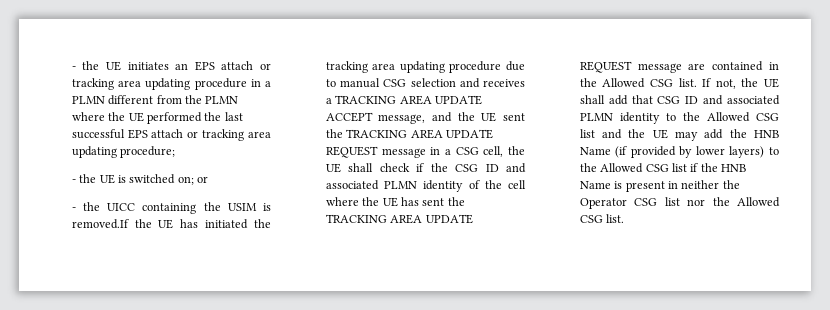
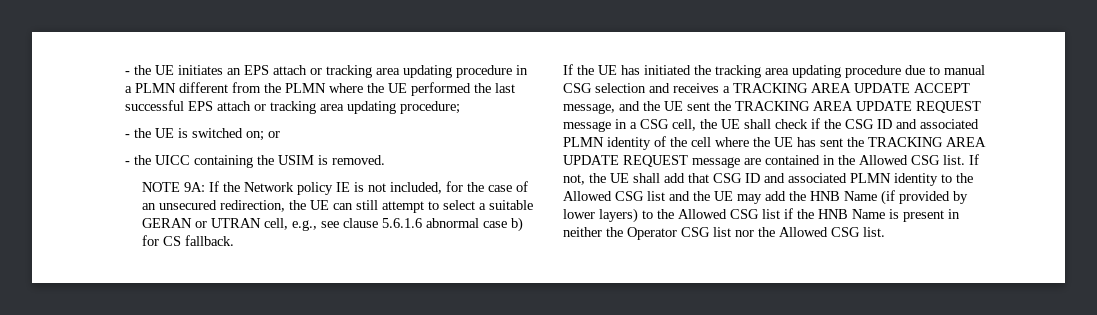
- - the UICC containing the USIM is removed.If the UE has initiated the tracking area updating procedure due to manual CSG selection and receives a TRACKING AREA UPDATE ACCEPT message, and the UE sent the TRACKING AREA UPDATE REQUEST message in a CSG cell, the UE shall check if the CSG ID and associated PLMN identity of the cell where the UE has sent the TRACKING AREA UPDATE REQUEST message are contained in the Allowed CSG list.
+ - the UICC containing the USIM is removed.
+ NOTE 9A: If the Network policy IE is not included, for the case of an unsecured redirection, the UE can still attempt to select a suitable GERAN or UTRAN cell, e.g., see clause 5.6.1.6 abnormal case b) for CS fallback.
+ If the UE has initiated the tracking area updating procedure due to manual CSG selection and receives a TRACKING AREA UPDATE ACCEPT message, and the UE sent the TRACKING AREA UPDATE REQUEST message in a CSG cell, the UE shall check if the CSG ID and associated PLMN identity of the cell where the UE has sent the TRACKING AREA UPDATE REQUEST message are contained in the Allowed CSG list.

